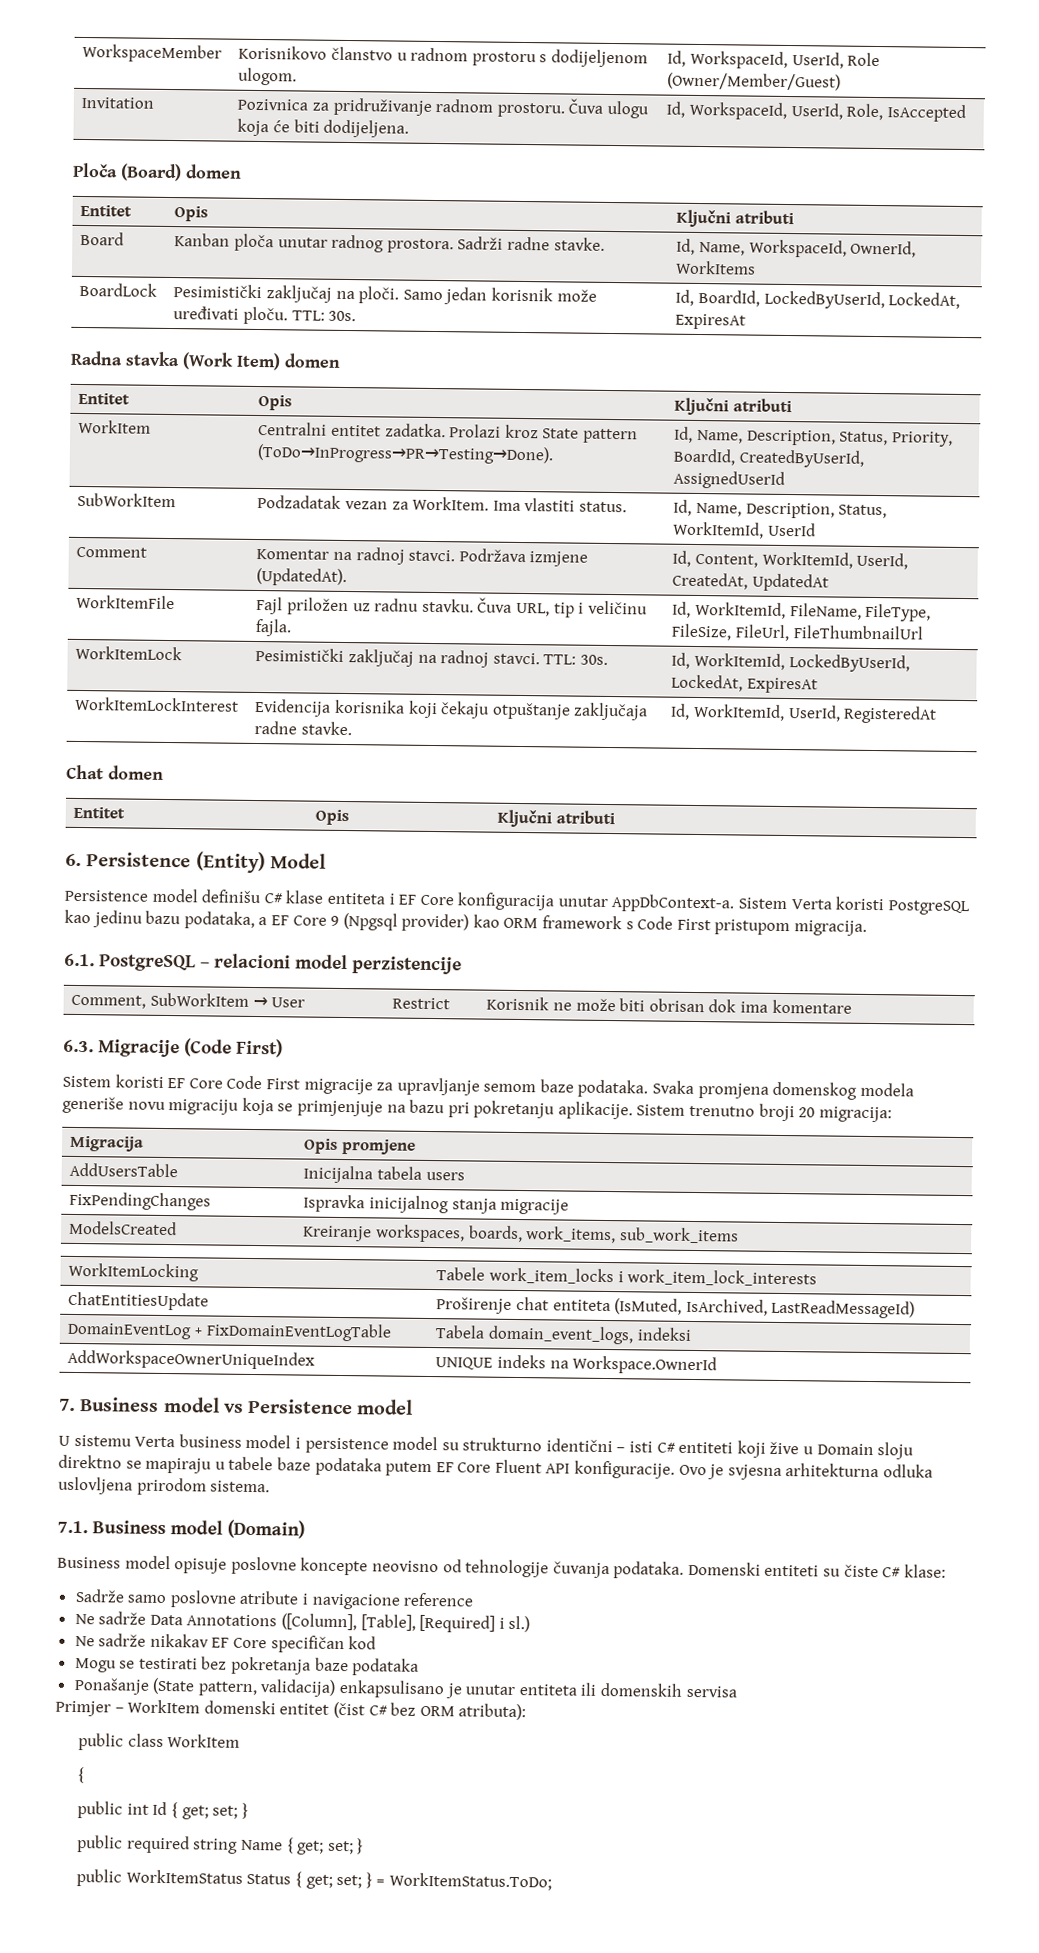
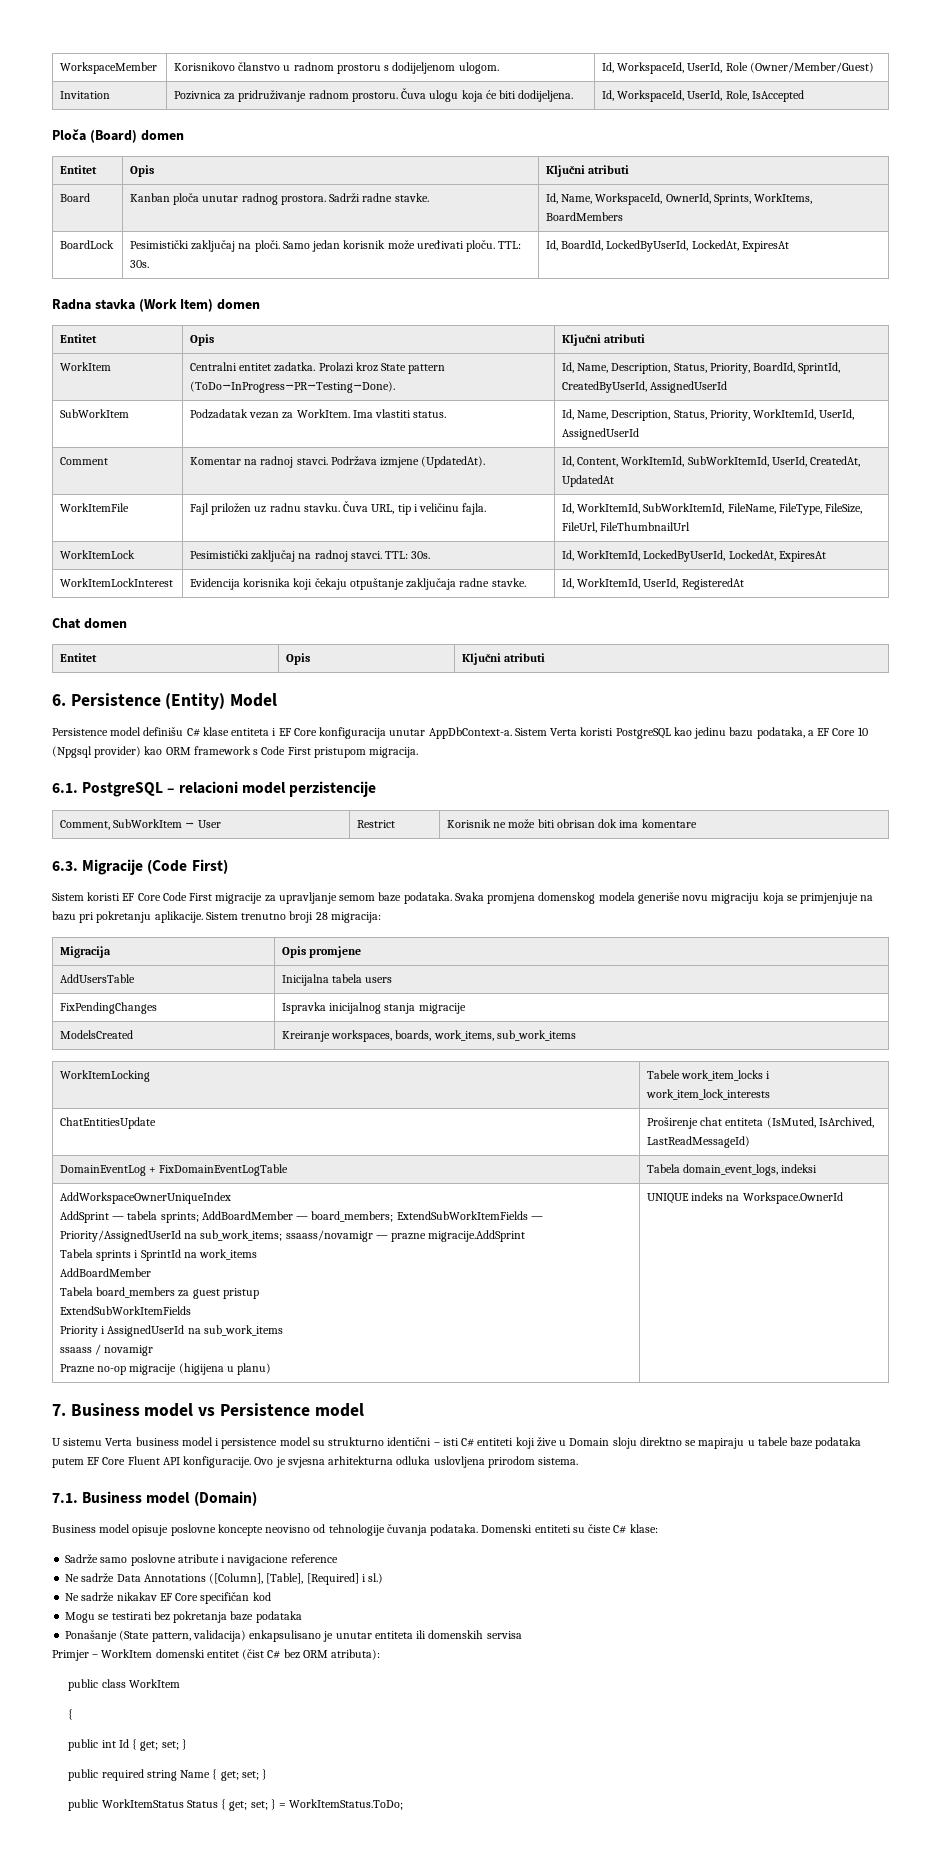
- Board | Kanban ploča unutar radnog prostora. Sadrži radne stavke. | Id, Name, WorkspaceId, OwnerId, WorkItems
+ Board | Kanban ploča unutar radnog prostora. Sadrži radne stavke. | Id, Name, WorkspaceId, OwnerId, Sprints, WorkItems, BoardMembers
- WorkItem | Centralni entitet zadatka. Prolazi kroz State pattern (ToDo→InProgress→PR→Testing→Done). | Id, Name, Description, Status, Priority, BoardId, CreatedByUserId, AssignedUserId
+ WorkItem | Centralni entitet zadatka. Prolazi kroz State pattern (ToDo→InProgress→PR→Testing→Done). | Id, Name, Description, Status, Priority, BoardId, SprintId, CreatedByUserId, AssignedUserId
- SubWorkItem | Podzadatak vezan za WorkItem. Ima vlastiti status. | Id, Name, Description, Status, WorkItemId, UserId
+ SubWorkItem | Podzadatak vezan za WorkItem. Ima vlastiti status. | Id, Name, Description, Status, Priority, WorkItemId, UserId, AssignedUserId
- Comment | Komentar na radnoj stavci. Podržava izmjene (UpdatedAt). | Id, Content, WorkItemId, UserId, CreatedAt, UpdatedAt
+ Comment | Komentar na radnoj stavci. Podržava izmjene (UpdatedAt). | Id, Content, WorkItemId, SubWorkItemId, UserId, CreatedAt, UpdatedAt
- WorkItemFile | Fajl priložen uz radnu stavku. Čuva URL, tip i veličinu fajla. | Id, WorkItemId, FileName, FileType, FileSize, FileUrl, FileThumbnailUrl
+ WorkItemFile | Fajl priložen uz radnu stavku. Čuva URL, tip i veličinu fajla. | Id, WorkItemId, SubWorkItemId, FileName, FileType, FileSize, FileUrl, FileThumbnailUrl
- Sistem Verta koristi PostgreSQL kao jedinu bazu podataka, a EF Core 9 (Npgsql provider) kao ORM framework s Code First pristupom migracija.
+ Sistem Verta koristi PostgreSQL kao jedinu bazu podataka, a EF Core 10 (Npgsql provider) kao ORM framework s Code First pristupom migracija.
- Sistem trenutno broji 20 migracija:
+ Sistem trenutno broji 28 migracija:
+ AddSprint — tabela sprints; AddBoardMember — board_members; ExtendSubWorkItemFields — Priority/AssignedUserId na sub_work_items; ssaass/novamigr — prazne migracije.AddSprint
+ Tabela sprints i SprintId na work_items
+ AddBoardMember
+ Tabela board_members za guest pristup
+ ExtendSubWorkItemFields
+ Priority i AssignedUserId na sub_work_items
+ ssaass / novamigr
+ Prazne no-op migracije (higijena u planu)

